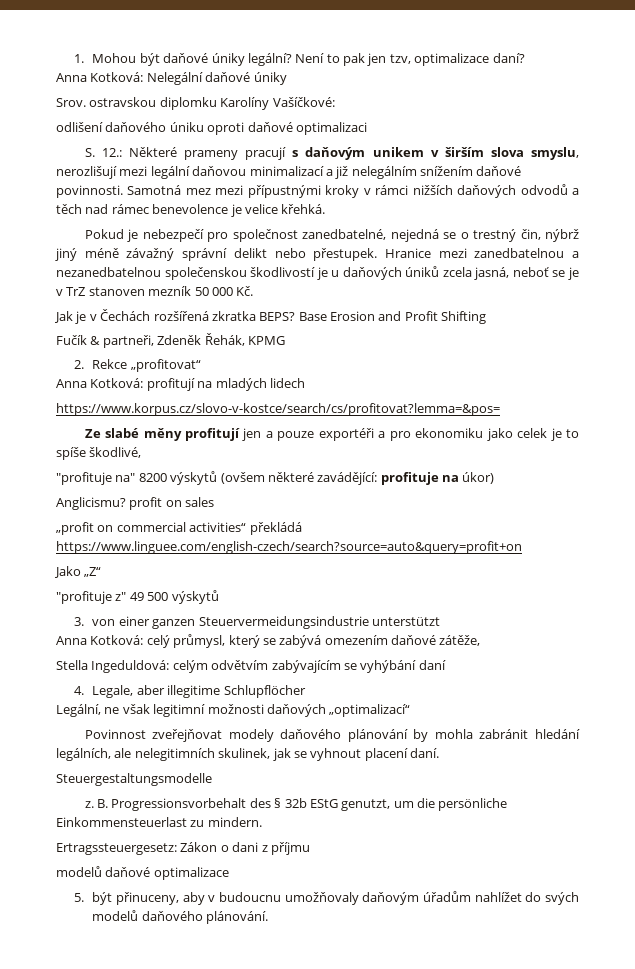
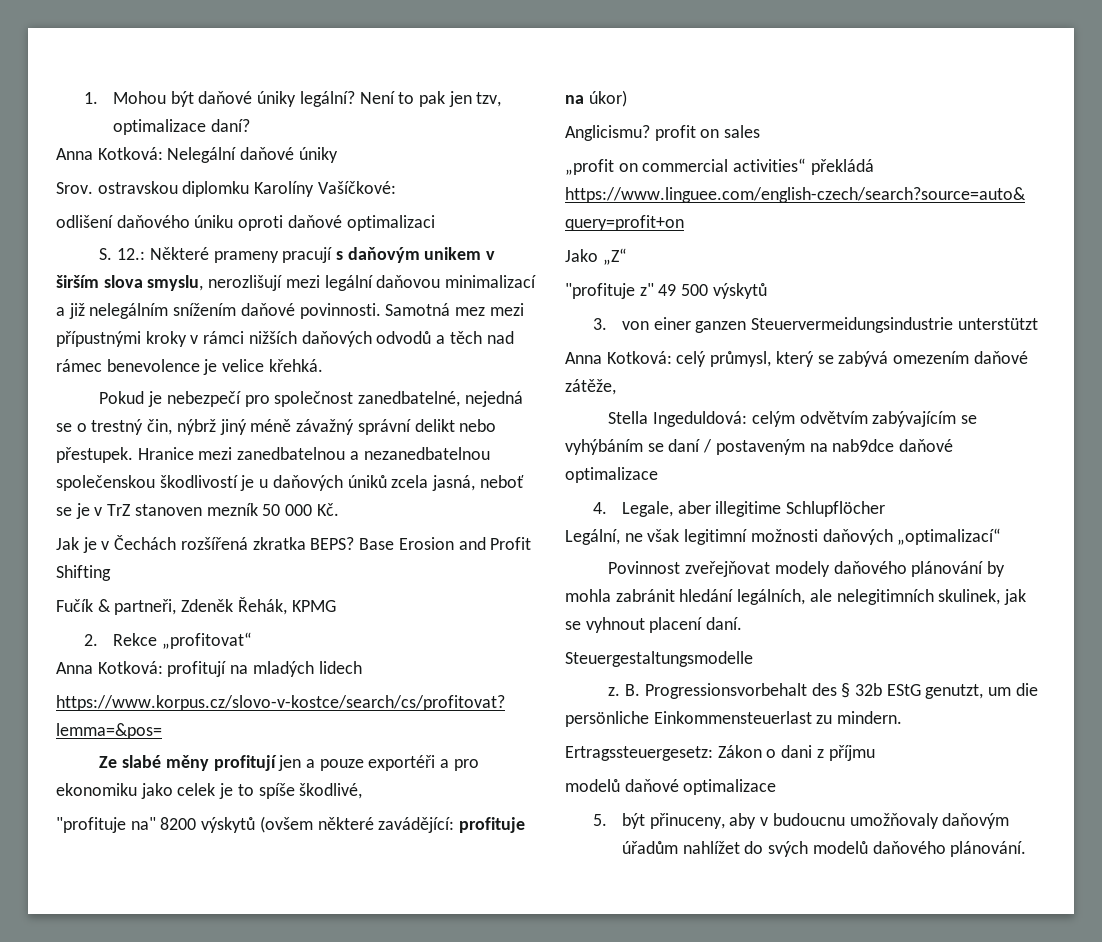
- Stella Ingeduldová: celým odvětvím zabývajícím se vyhýbání daní
+ Stella Ingeduldová: celým odvětvím zabývajícím se vyhýbáním se daní / postaveným na nab9dce daňové optimalizace

